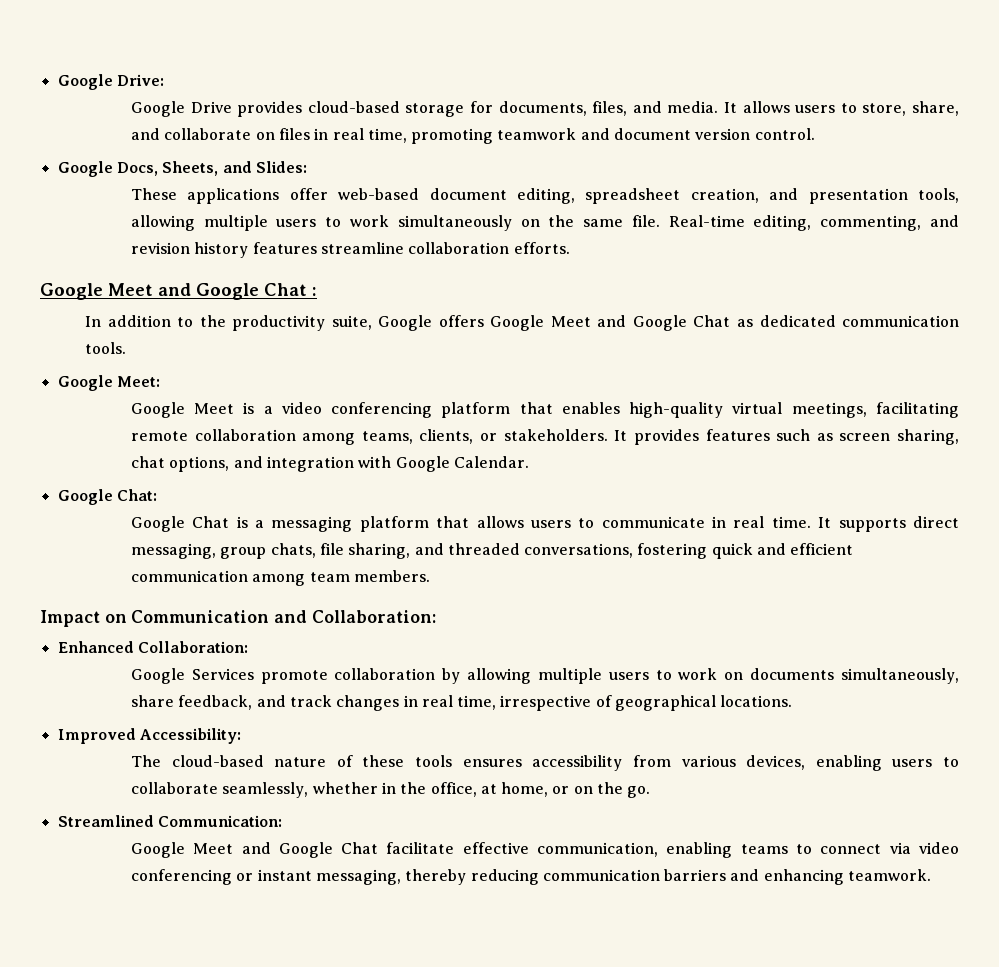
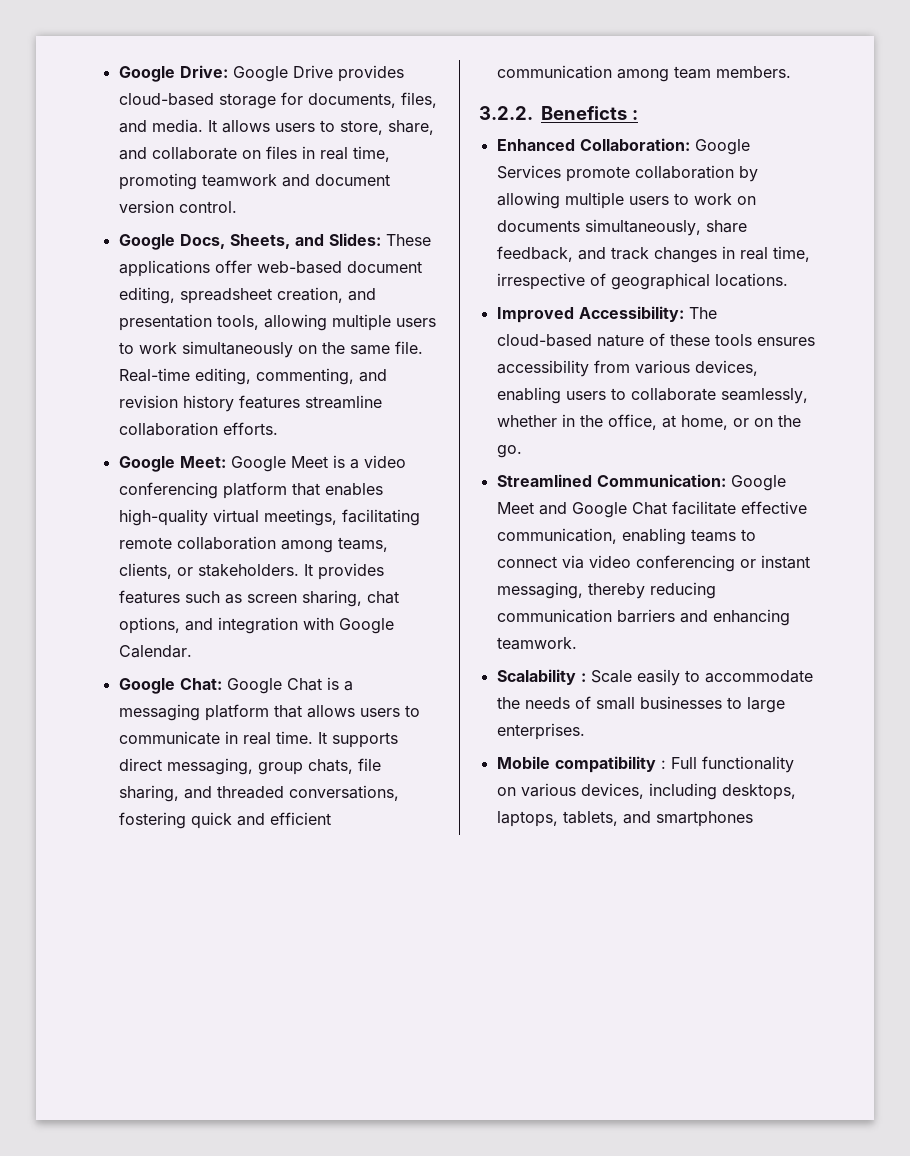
- Google Drive:
- Google Drive provides cloud-based storage for documents, files, and media.
+ Google Drive: Google Drive provides cloud-based storage for documents, files, and media.
- Google Docs, Sheets, and Slides:
- These applications offer web-based document editing, spreadsheet creation, and presentation tools, allowing multiple users to work simultaneously on the same file.
+ Google Docs, Sheets, and Slides: These applications offer web-based document editing, spreadsheet creation, and presentation tools, allowing multiple users to work simultaneously on the same file.
- Google Meet and Google Chat :
- In addition to the productivity suite, Google offers Google Meet and Google Chat as dedicated communication tools.
- Google Meet:
- Google Meet is a video conferencing platform that enables high-quality virtual meetings, facilitating remote collaboration among teams, clients, or stakeholders.
+ Google Meet: Google Meet is a video conferencing platform that enables high-quality virtual meetings, facilitating remote collaboration among teams, clients, or stakeholders.
- Google Chat:
- Google Chat is a messaging platform that allows users to communicate in real time.
+ Google Chat: Google Chat is a messaging platform that allows users to communicate in real time.
- Impact on Communication and Collaboration:
+ 3.2.2. Beneficts :
- Enhanced Collaboration:
- Google Services promote collaboration by allowing multiple users to work on documents simultaneously, share feedback, and track changes in real time, irrespective of geographical locations.
+ Enhanced Collaboration: Google Services promote collaboration by allowing multiple users to work on documents simultaneously, share feedback, and track changes in real time, irrespective of geographical locations.
- Improved Accessibility:
- The cloud-based nature of these tools ensures accessibility from various devices, enabling users to collaborate seamlessly, whether in the office, at home, or on the go.
+ Improved Accessibility: The cloud-based nature of these tools ensures accessibility from various devices, enabling users to collaborate seamlessly, whether in the office, at home, or on the go.
- Streamlined Communication:
- Google Meet and Google Chat facilitate effective communication, enabling teams to connect via video conferencing or instant messaging, thereby reducing communication barriers and enhancing teamwork.
+ Streamlined Communication: Google Meet and Google Chat facilitate effective communication, enabling teams to connect via video conferencing or instant messaging, thereby reducing communication barriers and enhancing teamwork.
+ Scalability : Scale easily to accommodate the needs of small businesses to large enterprises.
+ Mobile compatibility : Full functionality on various devices, including desktops, laptops, tablets, and smartphones

